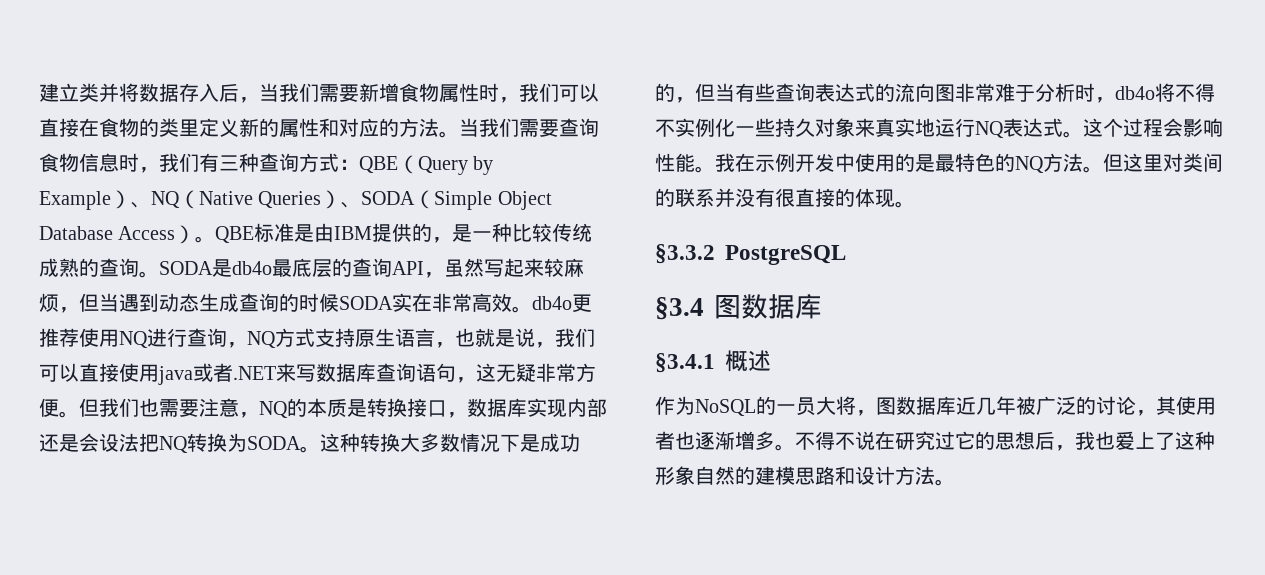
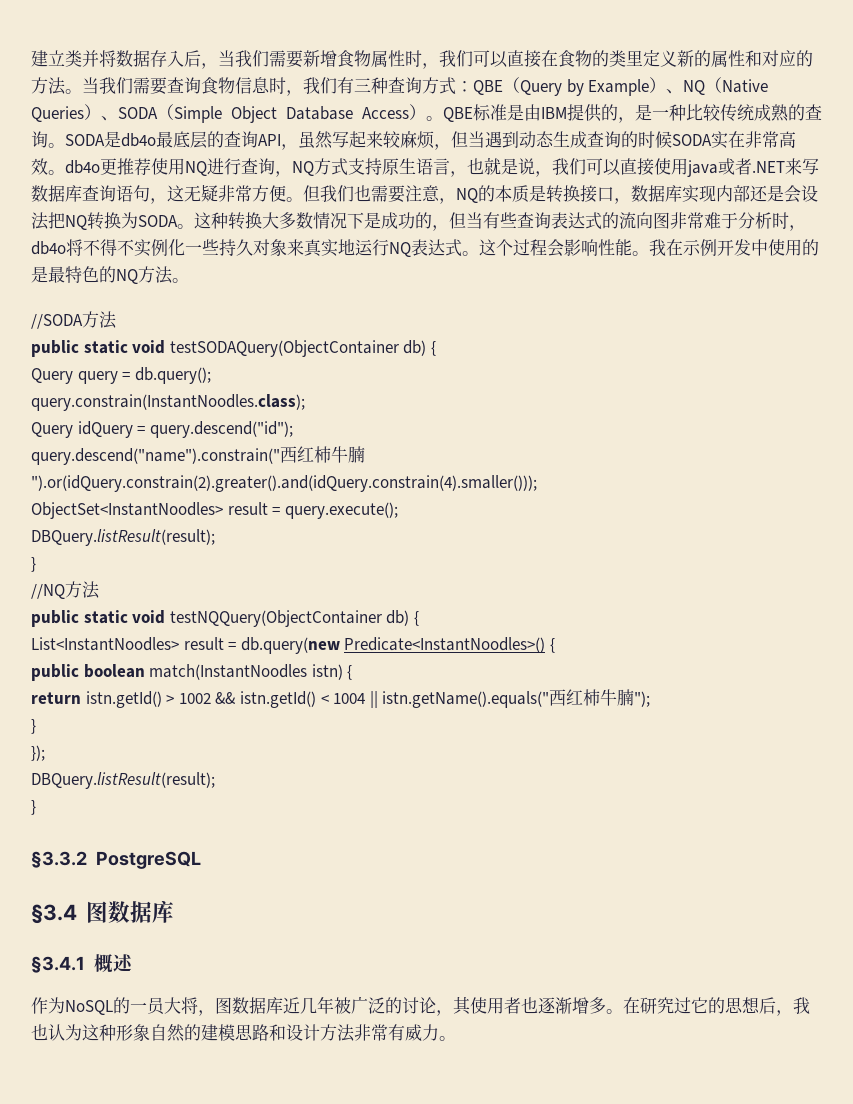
- 我在示例开发中使用的是最特色的NQ方法。但这里对类间的联系并没有很直接的体现。
+ 我在示例开发中使用的是最特色的NQ方法。
+ //SODA方法
+ public static void testSODAQuery(ObjectContainer db) {
+ Query query = db.query();
+ query.constrain(InstantNoodles.class);
+ Query idQuery = query.descend("id");
+ query.descend("name").constrain("西红柿牛腩").or(idQuery.constrain(2).greater().and(idQuery.constrain(4).smaller()));
+ ObjectSet<InstantNoodles> result = query.execute();
+ DBQuery.listResult(result);
+ }
+ //NQ方法
+ public static void testNQQuery(ObjectContainer db) {
+ List<InstantNoodles> result = db.query(new Predicate<InstantNoodles>() {
+ public boolean match(InstantNoodles istn) {
+ return istn.getId() > 1002 && istn.getId() < 1004 || istn.getName().equals("西红柿牛腩");
+ }
+ });
+ DBQuery.listResult(result);
+ }
- 不得不说在研究过它的思想后，我也爱上了这种形象自然的建模思路和设计方法。
+ 在研究过它的思想后，我也认为这种形象自然的建模思路和设计方法非常有威力。

